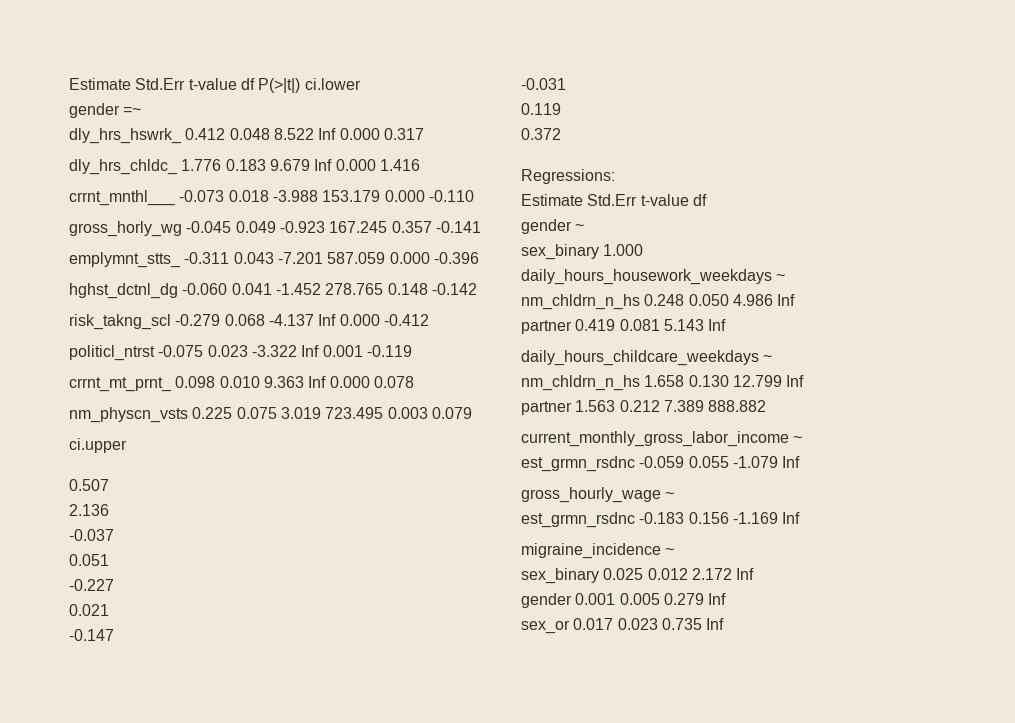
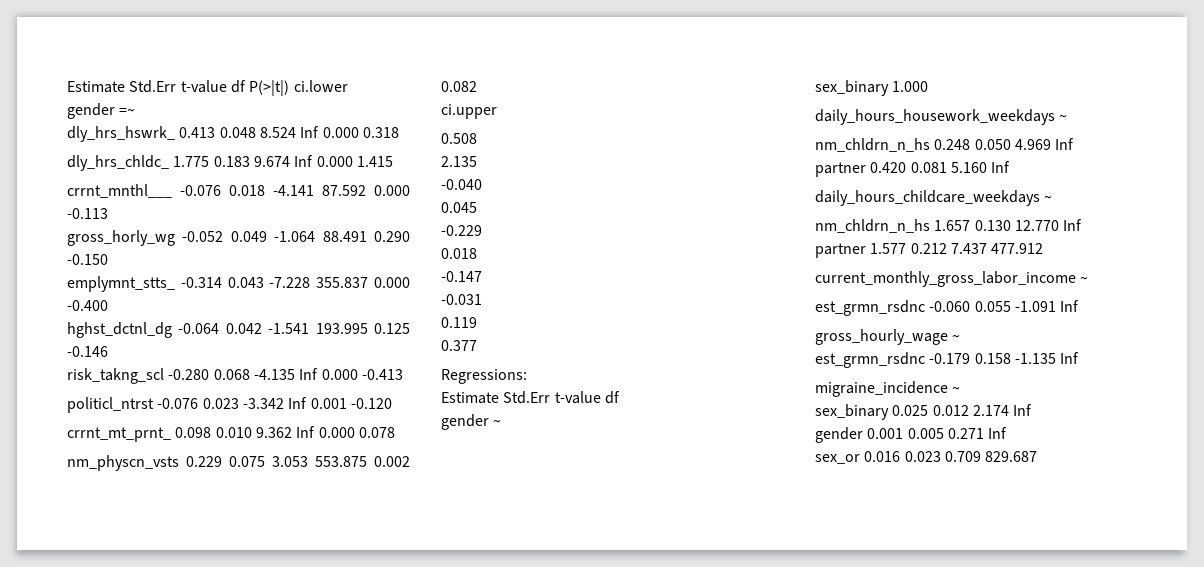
- dly_hrs_hswrk_ 0.412 0.048 8.522 Inf 0.000 0.317
+ dly_hrs_hswrk_ 0.413 0.048 8.524 Inf 0.000 0.318
- dly_hrs_chldc_ 1.776 0.183 9.679 Inf 0.000 1.416
+ dly_hrs_chldc_ 1.775 0.183 9.674 Inf 0.000 1.415
- crrnt_mnthl___ -0.073 0.018 -3.988 153.179 0.000 -0.110
- gross_horly_wg -0.045 0.049 -0.923 167.245 0.357 -0.141
- emplymnt_stts_ -0.311 0.043 -7.201 587.059 0.000 -0.396
- hghst_dctnl_dg -0.060 0.041 -1.452 278.765 0.148 -0.142
- risk_takng_scl -0.279 0.068 -4.137 Inf 0.000 -0.412
+ crrnt_mnthl___ -0.076 0.018 -4.141 87.592 0.000 -0.113
+ gross_horly_wg -0.052 0.049 -1.064 88.491 0.290 -0.150
+ emplymnt_stts_ -0.314 0.043 -7.228 355.837 0.000 -0.400
+ hghst_dctnl_dg -0.064 0.042 -1.541 193.995 0.125 -0.146
+ risk_takng_scl -0.280 0.068 -4.135 Inf 0.000 -0.413
- politicl_ntrst -0.075 0.023 -3.322 Inf 0.001 -0.119
+ politicl_ntrst -0.076 0.023 -3.342 Inf 0.001 -0.120
- crrnt_mt_prnt_ 0.098 0.010 9.363 Inf 0.000 0.078
+ crrnt_mt_prnt_ 0.098 0.010 9.362 Inf 0.000 0.078
- nm_physcn_vsts 0.225 0.075 3.019 723.495 0.003 0.079
+ nm_physcn_vsts 0.229 0.075 3.053 553.875 0.002 0.082
  ci.upper
- 0.507
- 2.136
- -0.037
- 0.051
- -0.227
- 0.021
+ 0.508
+ 2.135
+ -0.040
+ 0.045
+ -0.229
+ 0.018
- 0.372
+ 0.377
- nm_chldrn_n_hs 0.248 0.050 4.986 Inf
- partner 0.419 0.081 5.143 Inf
+ nm_chldrn_n_hs 0.248 0.050 4.969 Inf
+ partner 0.420 0.081 5.160 Inf
- nm_chldrn_n_hs 1.658 0.130 12.799 Inf
- partner 1.563 0.212 7.389 888.882
+ nm_chldrn_n_hs 1.657 0.130 12.770 Inf
+ partner 1.577 0.212 7.437 477.912
- est_grmn_rsdnc -0.059 0.055 -1.079 Inf
+ est_grmn_rsdnc -0.060 0.055 -1.091 Inf
- est_grmn_rsdnc -0.183 0.156 -1.169 Inf
+ est_grmn_rsdnc -0.179 0.158 -1.135 Inf
- sex_binary 0.025 0.012 2.172 Inf
+ sex_binary 0.025 0.012 2.174 Inf
- gender 0.001 0.005 0.279 Inf
+ gender 0.001 0.005 0.271 Inf
- sex_or 0.017 0.023 0.735 Inf
+ sex_or 0.016 0.023 0.709 829.687

